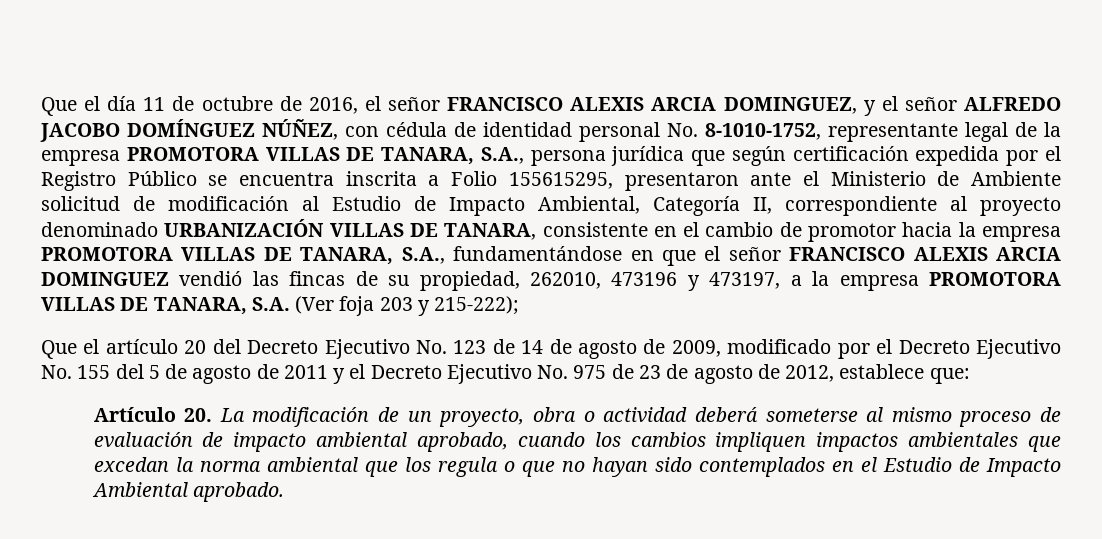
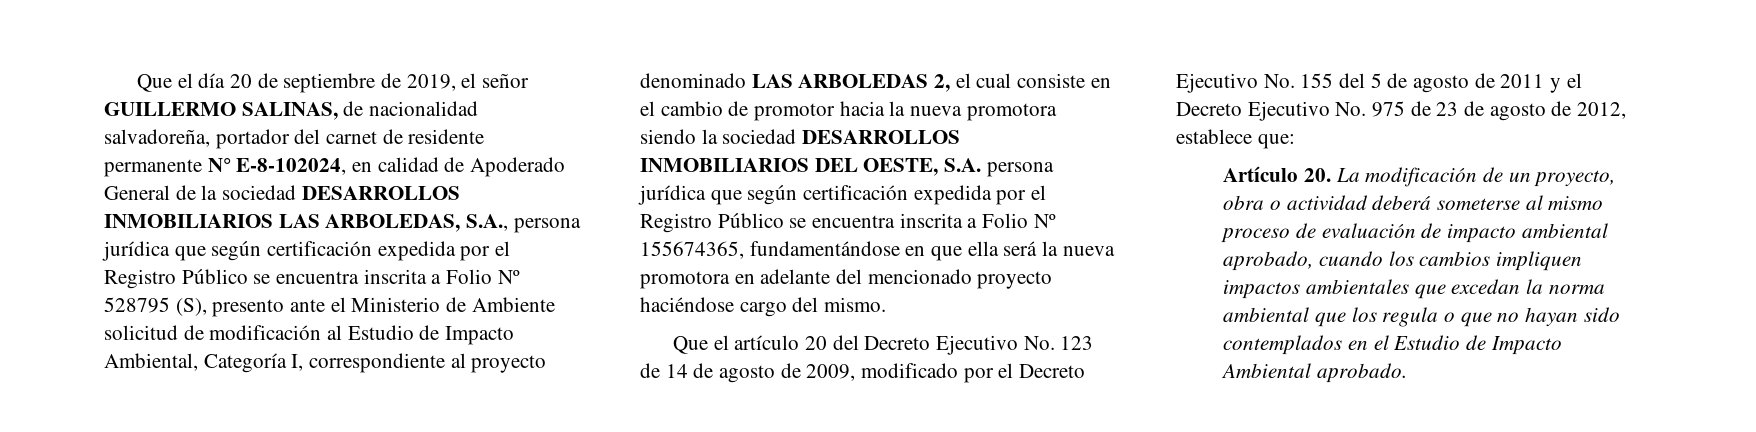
- Que el día 11 de octubre de 2016, el señor FRANCISCO ALEXIS ARCIA DOMINGUEZ, y el señor ALFREDO JACOBO DOMÍNGUEZ NÚÑEZ, con cédula de identidad personal No. 8-1010-1752, representante legal de la empresa PROMOTORA VILLAS DE TANARA, S.A., persona jurídica que según certificación expedida por el Registro Público se encuentra inscrita a Folio 155615295, presentaron ante el Ministerio de Ambiente solicitud de modificación al Estudio de Impacto Ambiental, Categoría II, correspondiente al proyecto denominado URBANIZACIÓN VILLAS DE TANARA, consistente en el cambio de promotor hacia la empresa PROMOTORA VILLAS DE TANARA, S.A., fundamentándose en que el señor FRANCISCO ALEXIS ARCIA DOMINGUEZ vendió las fincas de su propiedad, 262010, 473196 y 473197, a la empresa PROMOTORA VILLAS DE TANARA, S.A. (Ver foja 203 y 215-222);
+ Que el día 20 de septiembre de 2019, el señor GUILLERMO SALINAS, de nacionalidad salvadoreña, portador del carnet de residente permanente N° E-8-102024, en calidad de Apoderado General de la sociedad DESARROLLOS INMOBILIARIOS LAS ARBOLEDAS, S.A., persona jurídica que según certificación expedida por el Registro Público se encuentra inscrita a Folio Nº 528795 (S), presento ante el Ministerio de Ambiente solicitud de modificación al Estudio de Impacto Ambiental, Categoría I, correspondiente al proyecto denominado LAS ARBOLEDAS 2, el cual consiste en el cambio de promotor hacia la nueva promotora siendo la sociedad DESARROLLOS INMOBILIARIOS DEL OESTE, S.A. persona jurídica que según certificación expedida por el Registro Público se encuentra inscrita a Folio Nº 155674365, fundamentándose en que ella será la nueva promotora en adelante del mencionado proyecto haciéndose cargo del mismo.

